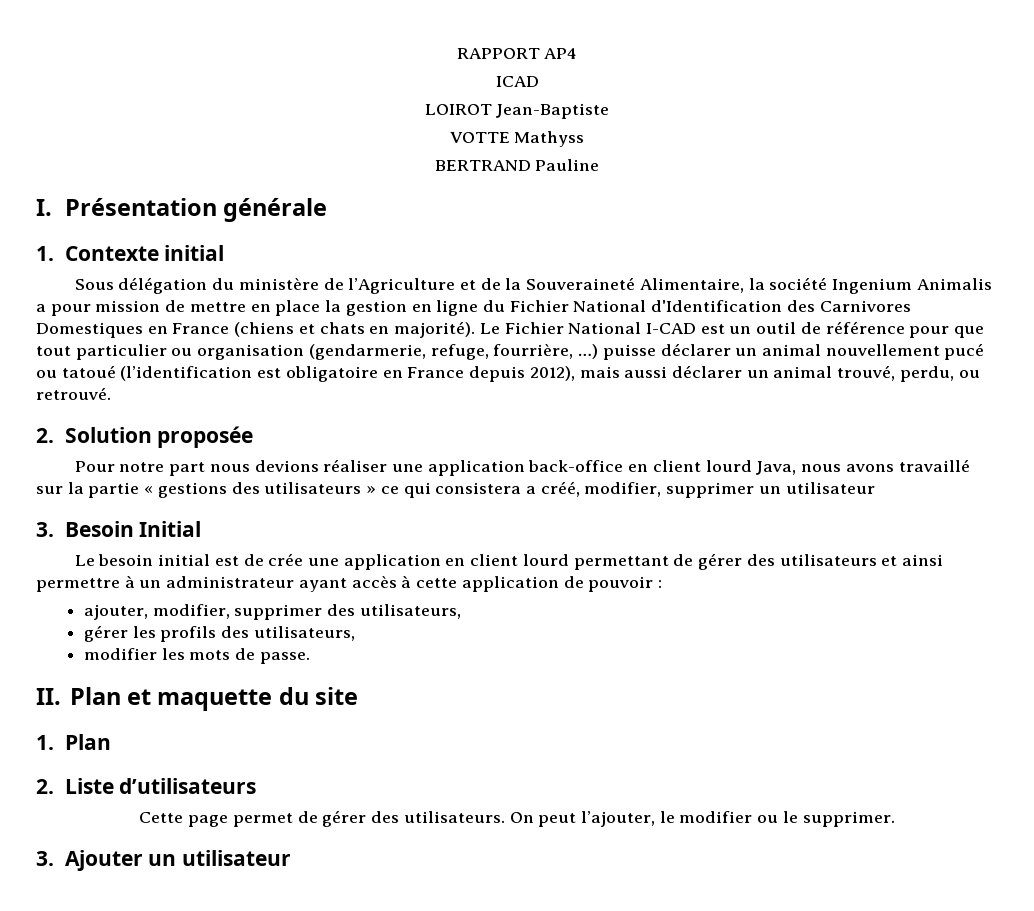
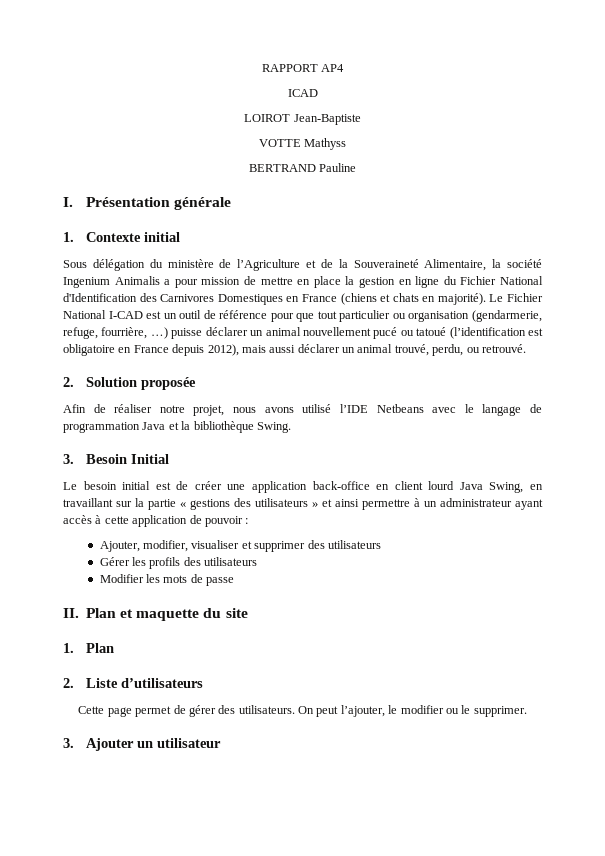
- Pour notre part nous devions réaliser une application back-office en client lourd Java, nous avons travaillé sur la partie « gestions des utilisateurs » ce qui consistera a créé, modifier, supprimer un utilisateur
+ Afin de réaliser notre projet, nous avons utilisé l’IDE Netbeans avec le langage de programmation Java et la bibliothèque Swing.
- Le besoin initial est de crée une application en client lourd permettant de gérer des utilisateurs et ainsi permettre à un administrateur ayant accès à cette application de pouvoir :
+ Le besoin initial est de créer une application back-office en client lourd Java Swing, en travaillant sur la partie « gestions des utilisateurs » et ainsi permettre à un administrateur ayant accès à cette application de pouvoir :
- ajouter, modifier, supprimer des utilisateurs,
- gérer les profils des utilisateurs,
- modifier les mots de passe.
+ Ajouter, modifier, visualiser et supprimer des utilisateurs
+ Gérer les profils des utilisateurs
+ Modifier les mots de passe

